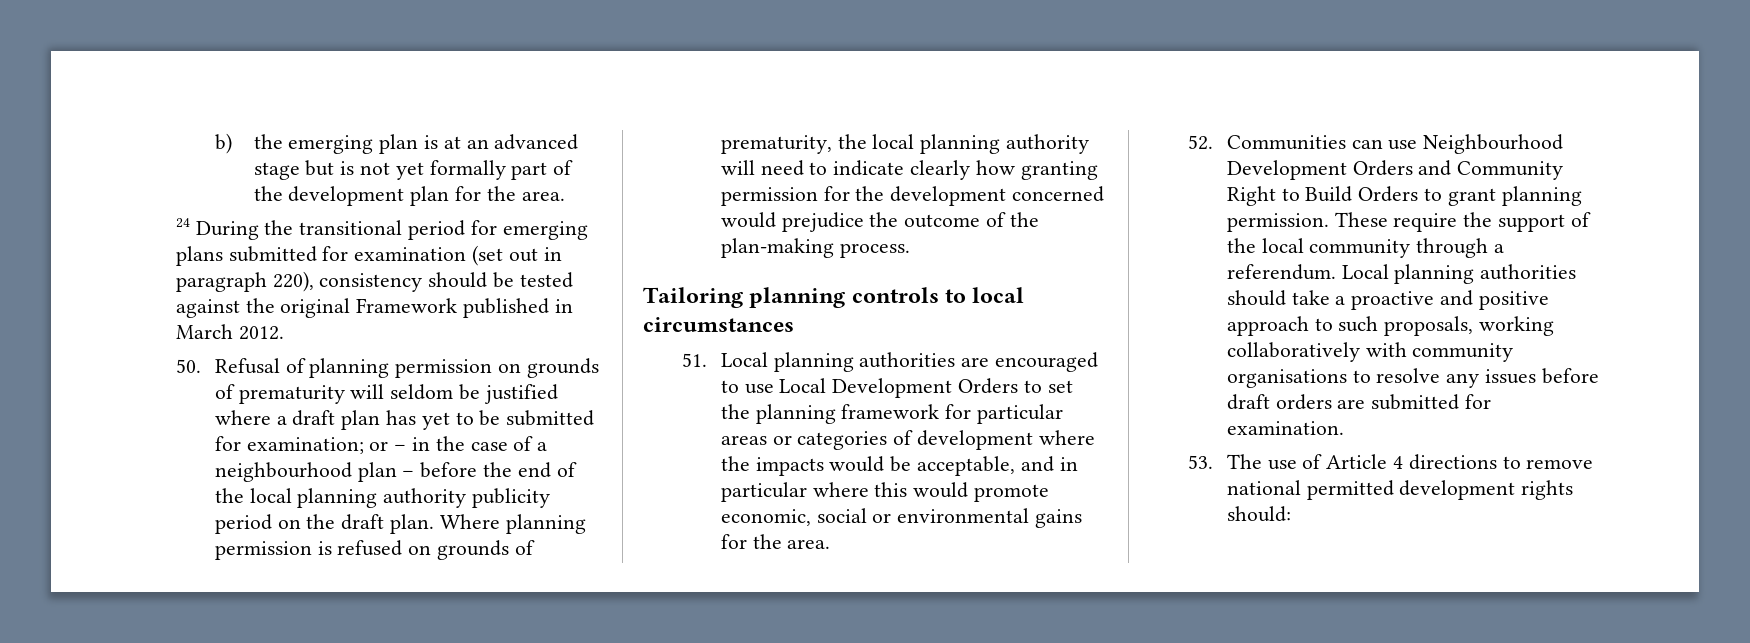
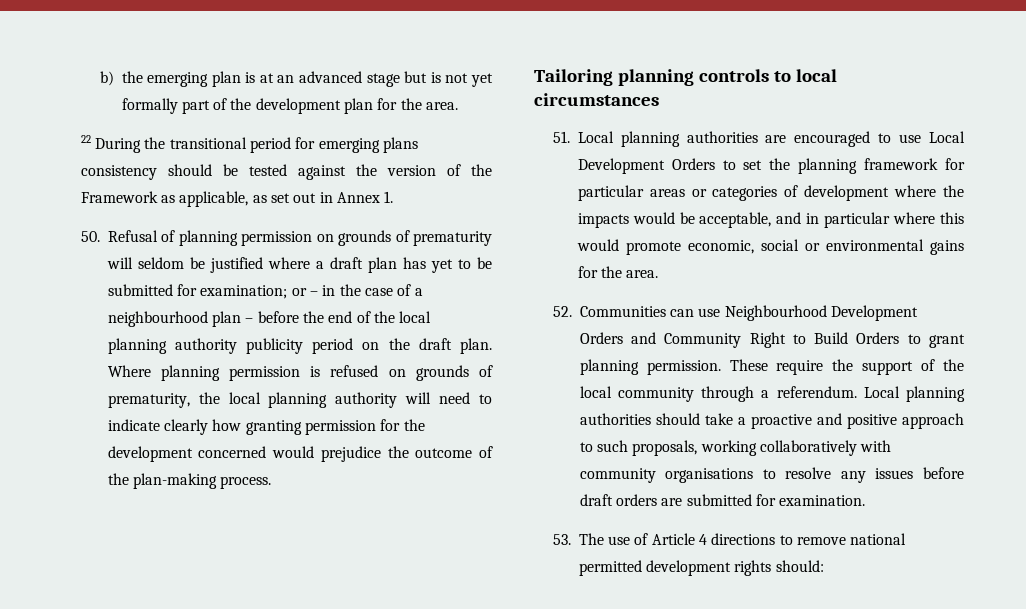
- 24 During the transitional period for emerging plans submitted for examination (set out in paragraph 220), consistency should be tested against the original Framework published in March 2012.
+ 22 During the transitional period for emerging plans consistency should be tested against the version of the Framework as applicable, as set out in Annex 1.

